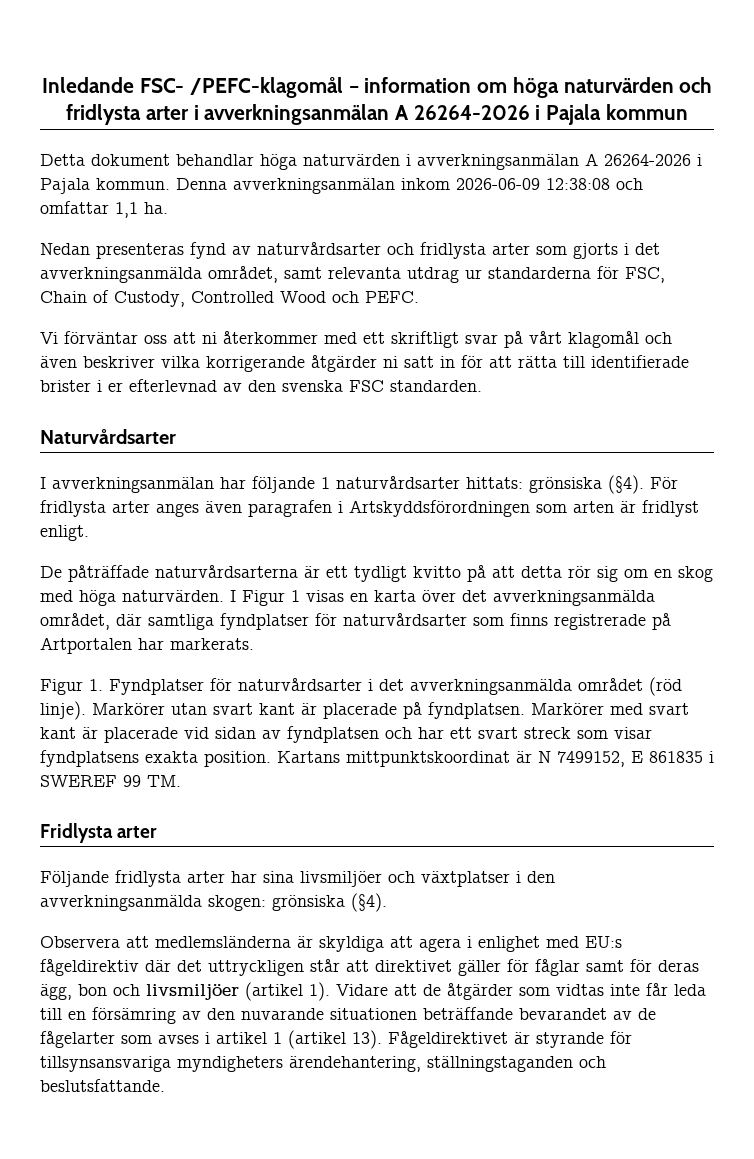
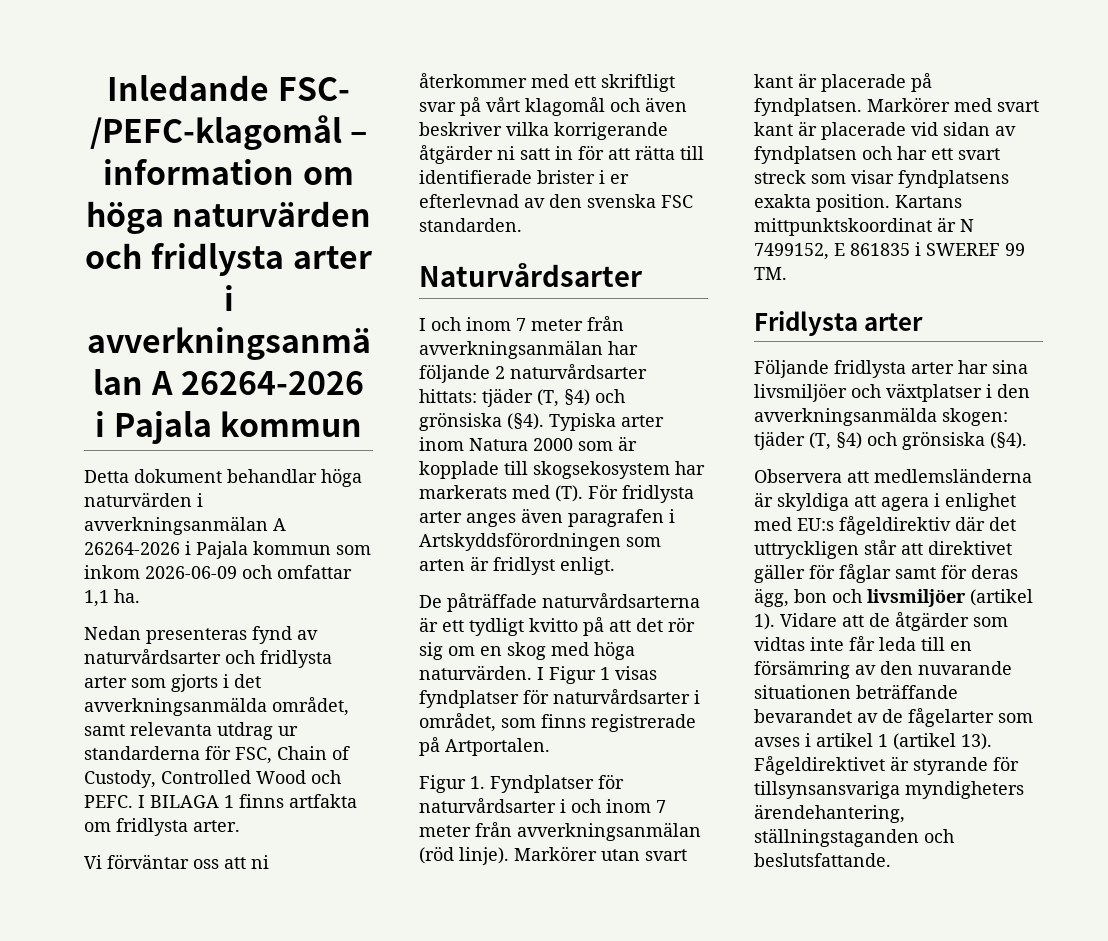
- Detta dokument behandlar höga naturvärden i avverkningsanmälan A 26264-2026 i Pajala kommun. Denna avverkningsanmälan inkom 2026-06-09 12:38:08 och omfattar 1,1 ha.
+ Detta dokument behandlar höga naturvärden i avverkningsanmälan A 26264-2026 i Pajala kommun som inkom 2026-06-09 och omfattar 1,1 ha.
+ I BILAGA 1 finns artfakta om fridlysta arter.
- I avverkningsanmälan har följande 1 naturvårdsarter hittats: grönsiska (§4). För fridlysta arter anges även paragrafen i Artskyddsförordningen som arten är fridlyst enligt.
+ I och inom 7 meter från avverkningsanmälan har följande 2 naturvårdsarter hittats: tjäder (T, §4) och grönsiska (§4). Typiska arter inom Natura 2000 som är kopplade till skogsekosystem har markerats med (T). För fridlysta arter anges även paragrafen i Artskyddsförordningen som arten är fridlyst enligt.
- De påträffade naturvårdsarterna är ett tydligt kvitto på att detta rör sig om en skog med höga naturvärden.
+ De påträffade naturvårdsarterna är ett tydligt kvitto på att det rör sig om en skog med höga naturvärden.
- I Figur 1 visas en karta över det avverkningsanmälda området, där samtliga fyndplatser för naturvårdsarter som finns registrerade på Artportalen har markerats.
+ I Figur 1 visas fyndplatser för naturvårdsarter i området, som finns registrerade på Artportalen.
- Figur 1. Fyndplatser för naturvårdsarter i det avverkningsanmälda området (röd linje).
+ Figur 1. Fyndplatser för naturvårdsarter i och inom 7 meter från avverkningsanmälan (röd linje).
- Följande fridlysta arter har sina livsmiljöer och växtplatser i den avverkningsanmälda skogen: grönsiska (§4).
+ Följande fridlysta arter har sina livsmiljöer och växtplatser i den avverkningsanmälda skogen: tjäder (T, §4) och grönsiska (§4).

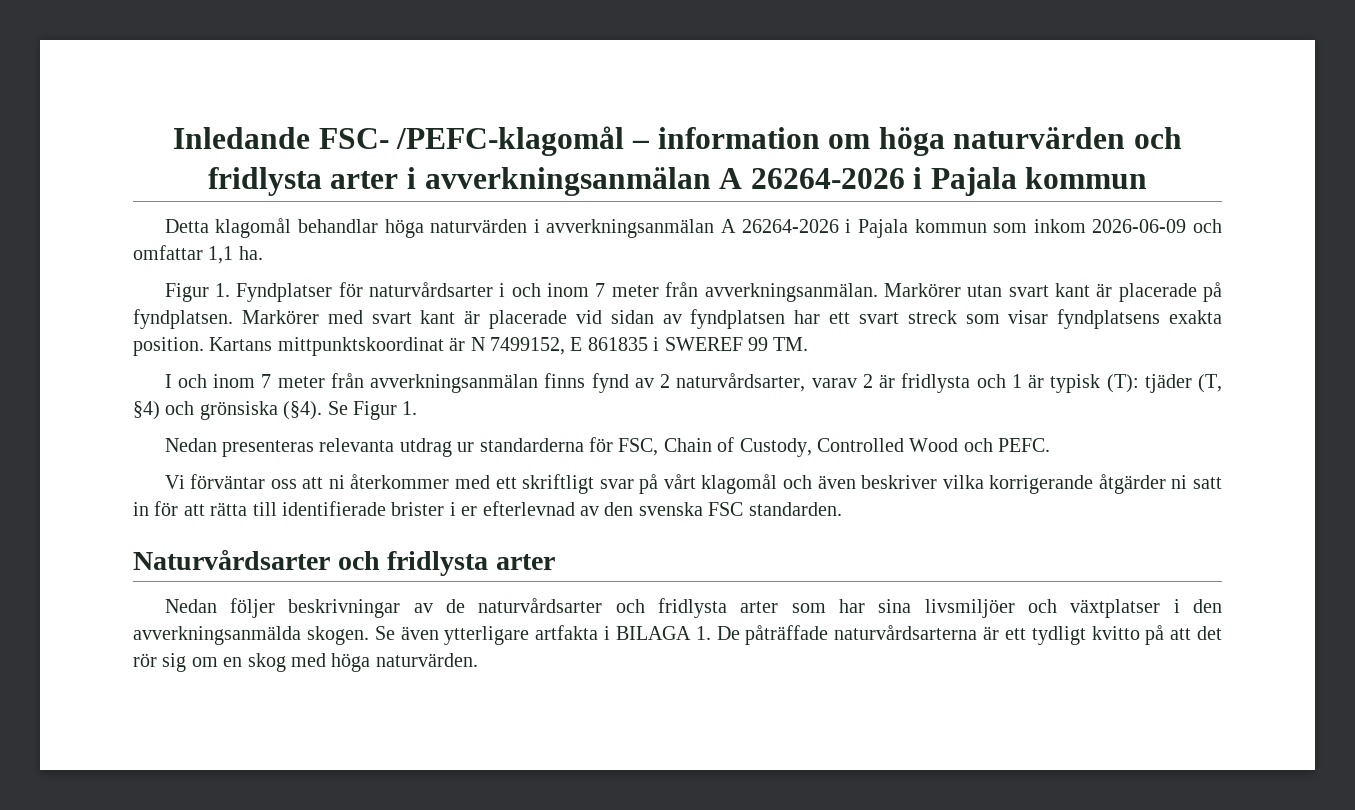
- Detta dokument behandlar höga naturvärden i avverkningsanmälan A 26264-2026 i Pajala kommun som inkom 2026-06-09 och omfattar 1,1 ha.
+ Detta klagomål behandlar höga naturvärden i avverkningsanmälan A 26264-2026 i Pajala kommun som inkom 2026-06-09 och omfattar 1,1 ha.
- Nedan presenteras fynd av naturvårdsarter och fridlysta arter som gjorts i det avverkningsanmälda området, samt relevanta utdrag ur standarderna för FSC, Chain of Custody, Controlled Wood och PEFC. I BILAGA 1 finns artfakta om fridlysta arter.
+ Figur 1. Fyndplatser för naturvårdsarter i och inom 7 meter från avverkningsanmälan. Markörer utan svart kant är placerade på fyndplatsen. Markörer med svart kant är placerade vid sidan av fyndplatsen har ett svart streck som visar fyndplatsens exakta position. Kartans mittpunktskoordinat är N 7499152, E 861835 i SWEREF 99 TM.
+ I och inom 7 meter från avverkningsanmälan finns fynd av 2 naturvårdsarter, varav 2 är fridlysta och 1 är typisk (T): tjäder (T, §4) och grönsiska (§4). Se Figur 1.
+ Nedan presenteras relevanta utdrag ur standarderna för FSC, Chain of Custody, Controlled Wood och PEFC.
- Naturvårdsarter
- I och inom 7 meter från avverkningsanmälan har följande 2 naturvårdsarter hittats: tjäder (T, §4) och grönsiska (§4). Typiska arter inom Natura 2000 som är kopplade till skogsekosystem har markerats med (T). För fridlysta arter anges även paragrafen i Artskyddsförordningen som arten är fridlyst enligt.
- De påträffade naturvårdsarterna är ett tydligt kvitto på att det rör sig om en skog med höga naturvärden. I Figur 1 visas fyndplatser för naturvårdsarter i området, som finns registrerade på Artportalen.
- Figur 1. Fyndplatser för naturvårdsarter i och inom 7 meter från avverkningsanmälan (röd linje). Markörer utan svart kant är placerade på fyndplatsen. Markörer med svart kant är placerade vid sidan av fyndplatsen och har ett svart streck som visar fyndplatsens exakta position. Kartans mittpunktskoordinat är N 7499152, E 861835 i SWEREF 99 TM.
- Fridlysta arter
- Följande fridlysta arter har sina livsmiljöer och växtplatser i den avverkningsanmälda skogen: tjäder (T, §4) och grönsiska (§4).
- Observera att medlemsländerna är skyldiga att agera i enlighet med EU:s fågeldirektiv där det uttryckligen står att direktivet gäller för fåglar samt för deras ägg, bon och livsmiljöer (artikel 1). Vidare att de åtgärder som vidtas inte får leda till en försämring av den nuvarande situationen beträffande bevarandet av de fågelarter som avses i artikel 1 (artikel 13). Fågeldirektivet är styrande för tillsynsansvariga myndigheters ärendehantering, ställningstaganden och beslutsfattande.
+ Naturvårdsarter och fridlysta arter
+ Nedan följer beskrivningar av de naturvårdsarter och fridlysta arter som har sina livsmiljöer och växtplatser i den avverkningsanmälda skogen. Se även ytterligare artfakta i BILAGA 1. De påträffade naturvårdsarterna är ett tydligt kvitto på att det rör sig om en skog med höga naturvärden.

